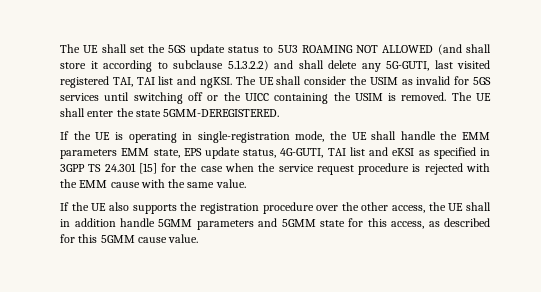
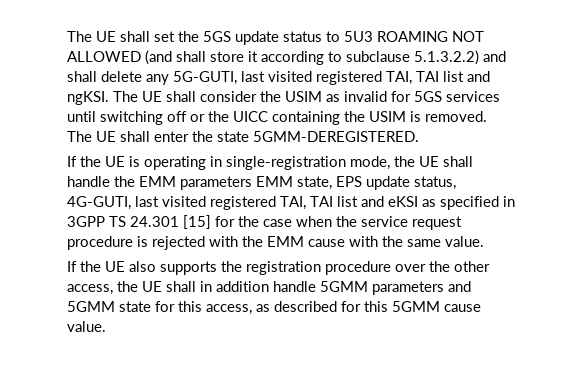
- If the UE is operating in single-registration mode, the UE shall handle the EMM parameters EMM state, EPS update status, 4G-GUTI, TAI list and eKSI as specified in 3GPP TS 24.301 [15] for the case when the service request procedure is rejected with the EMM cause with the same value.
+ If the UE is operating in single-registration mode, the UE shall handle the EMM parameters EMM state, EPS update status, 4G-GUTI, last visited registered TAI, TAI list and eKSI as specified in 3GPP TS 24.301 [15] for the case when the service request procedure is rejected with the EMM cause with the same value.

